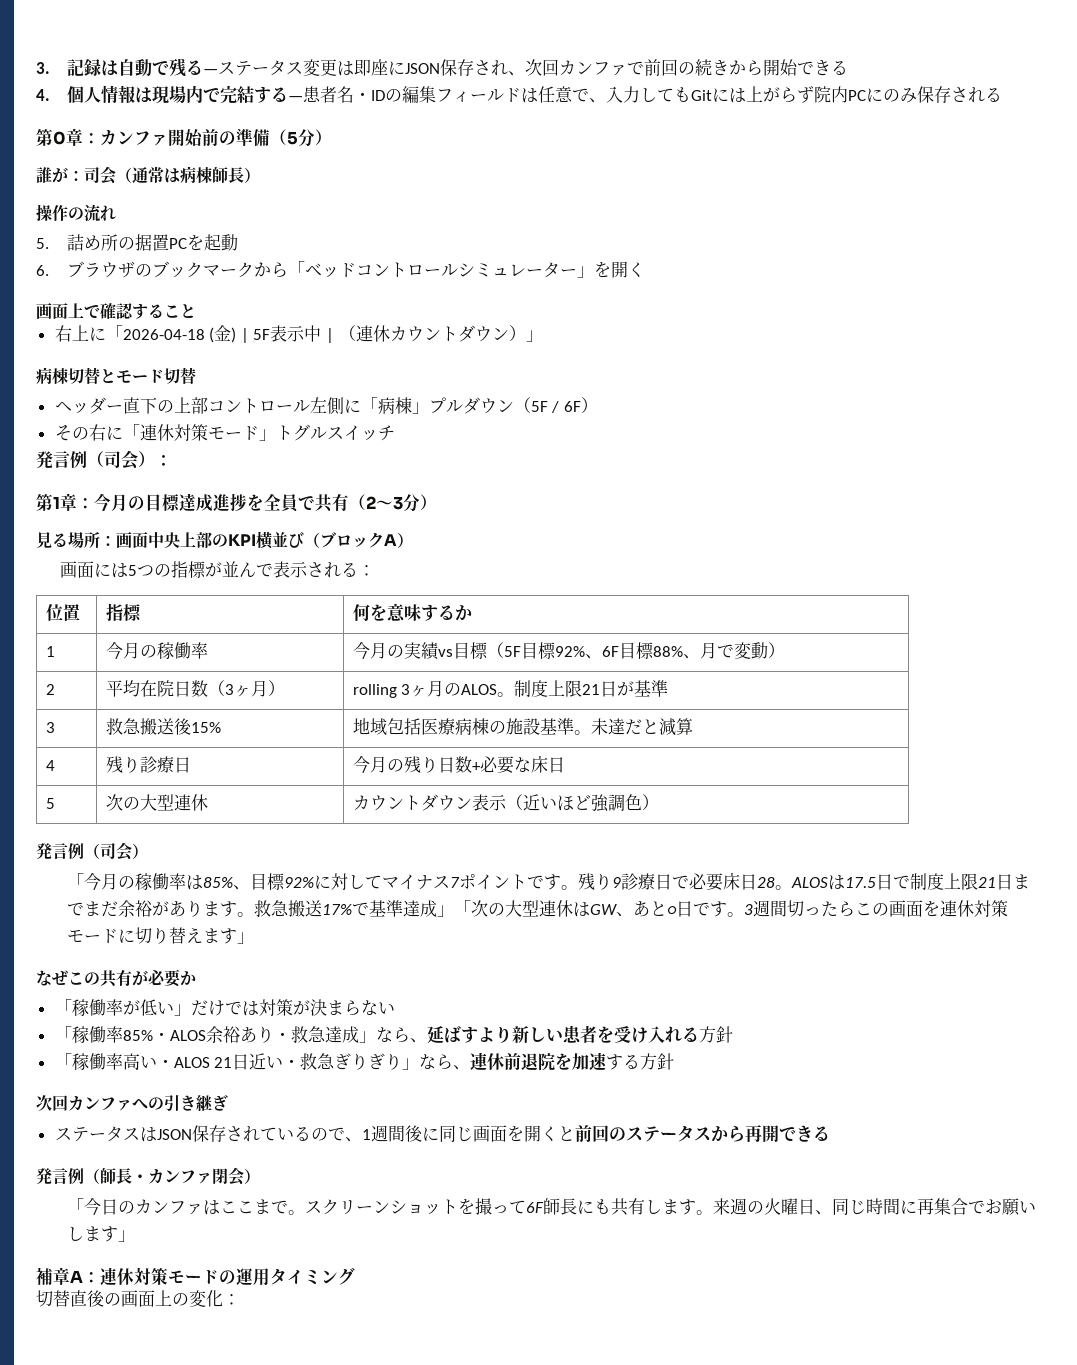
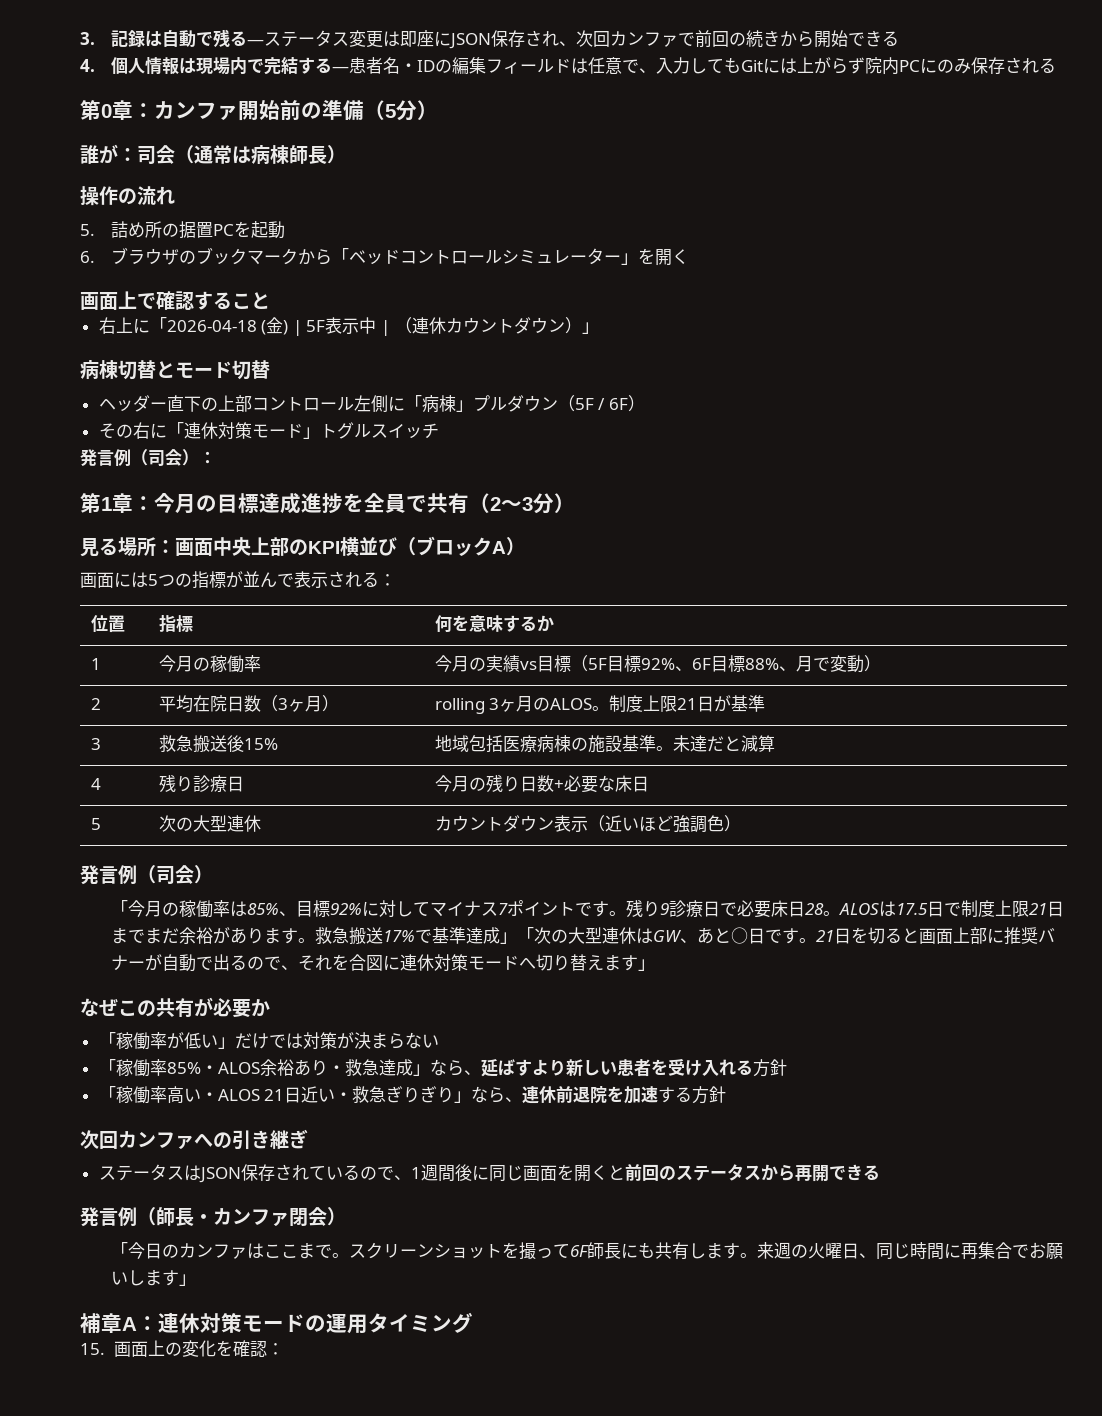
- 3週間切ったらこの画面を連休対策モードに切り替えます」
+ 21日を切ると画面上部に推奨バナーが自動で出るので、それを合図に連休対策モードへ切り替えます」
- 切替直後の画面上の変化：
+ 15.画面上の変化を確認：

